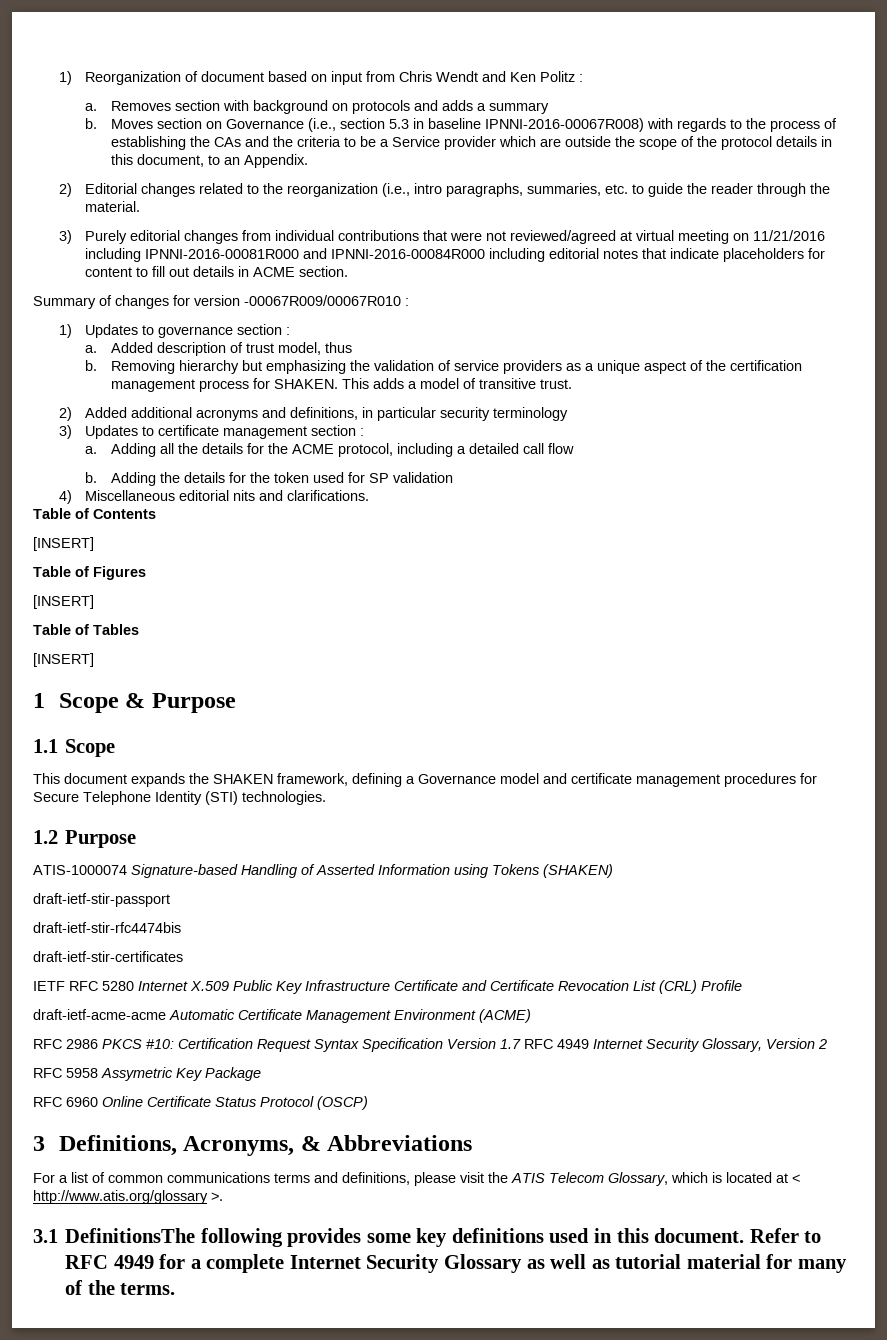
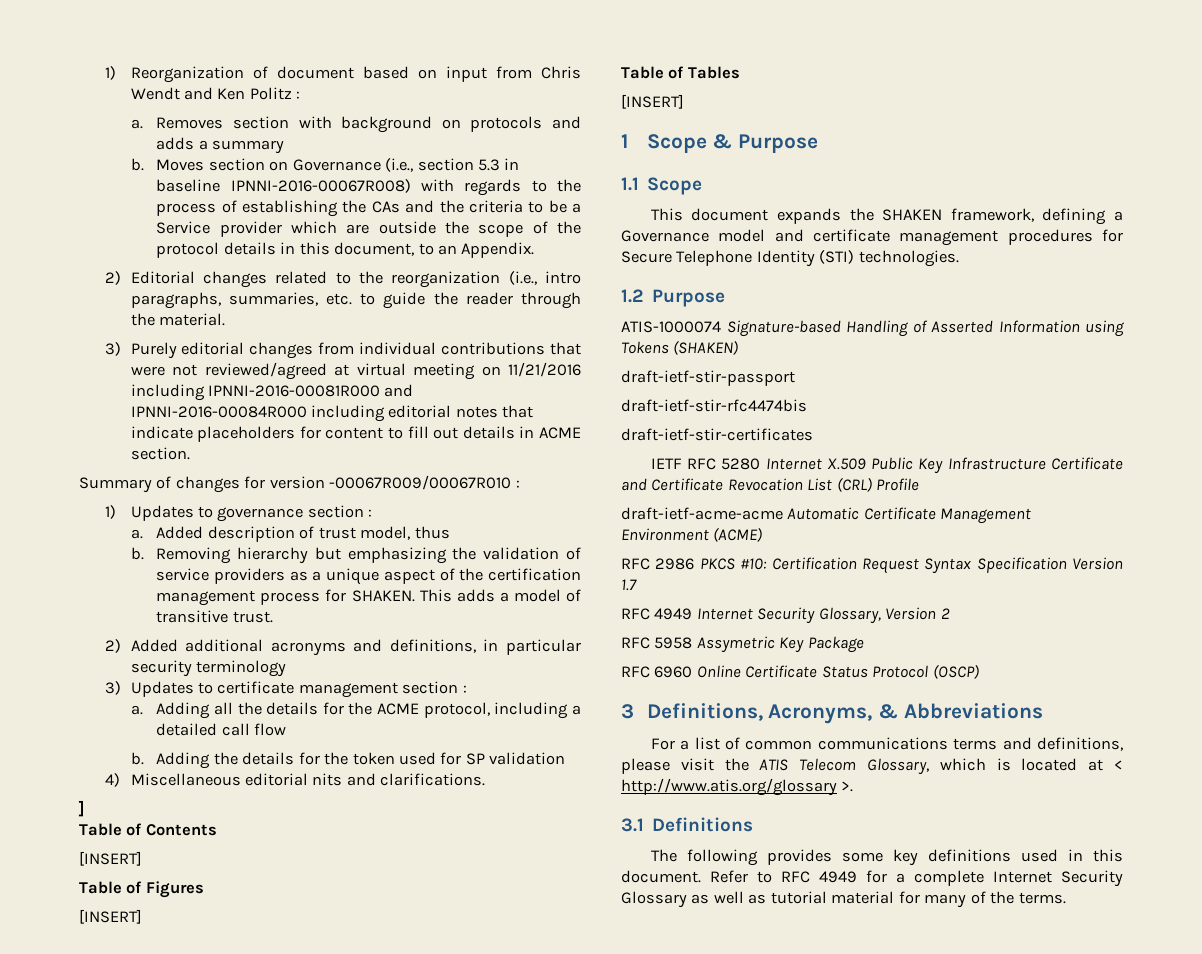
+ ]
- RFC 2986 PKCS #10: Certification Request Syntax Specification Version 1.7 RFC 4949 Internet Security Glossary, Version 2
+ RFC 2986 PKCS #10: Certification Request Syntax Specification Version 1.7
+ RFC 4949 Internet Security Glossary, Version 2
- 3.1 DefinitionsThe following provides some key definitions used in this document.
+ 3.1 Definitions
+ The following provides some key definitions used in this document.

